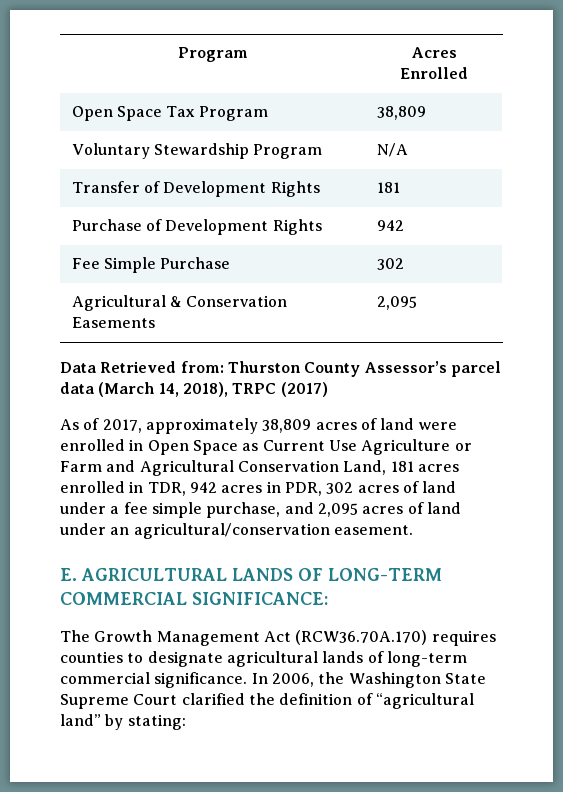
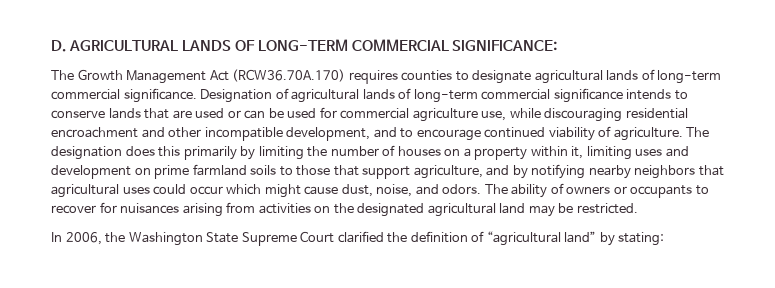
- Program | Acres Enrolled
- Open Space Tax Program | 38,809
- Voluntary Stewardship Program | N/A
- Transfer of Development Rights | 181
- Purchase of Development Rights | 942
- Fee Simple Purchase | 302
- Agricultural & Conservation Easements | 2,095
- Data Retrieved from: Thurston County Assessor’s parcel data (March 14, 2018), TRPC (2017)
- As of 2017, approximately 38,809 acres of land were enrolled in Open Space as Current Use Agriculture or Farm and Agricultural Conservation Land, 181 acres enrolled in TDR, 942 acres in PDR, 302 acres of land under a fee simple purchase, and 2,095 acres of land under an agricultural/conservation easement.
- E. AGRICULTURAL LANDS OF LONG-TERM COMMERCIAL SIGNIFICANCE:
+ D. AGRICULTURAL LANDS OF LONG-TERM COMMERCIAL SIGNIFICANCE:
- The Growth Management Act (RCW36.70A.170) requires counties to designate agricultural lands of long-term commercial significance. In 2006, the Washington State Supreme Court clarified the definition of “agricultural land” by stating:
+ The Growth Management Act (RCW36.70A.170) requires counties to designate agricultural lands of long-term commercial significance. Designation of agricultural lands of long-term commercial significance intends to conserve lands that are used or can be used for commercial agriculture use, while discouraging residential encroachment and other incompatible development, and to encourage continued viability of agriculture. The designation does this primarily by limiting the number of houses on a property within it, limiting uses and development on prime farmland soils to those that support agriculture, and by notifying nearby neighbors that agricultural uses could occur which might cause dust, noise, and odors. The ability of owners or occupants to recover for nuisances arising from activities on the designated agricultural land may be restricted.
+ In 2006, the Washington State Supreme Court clarified the definition of “agricultural land” by stating:

